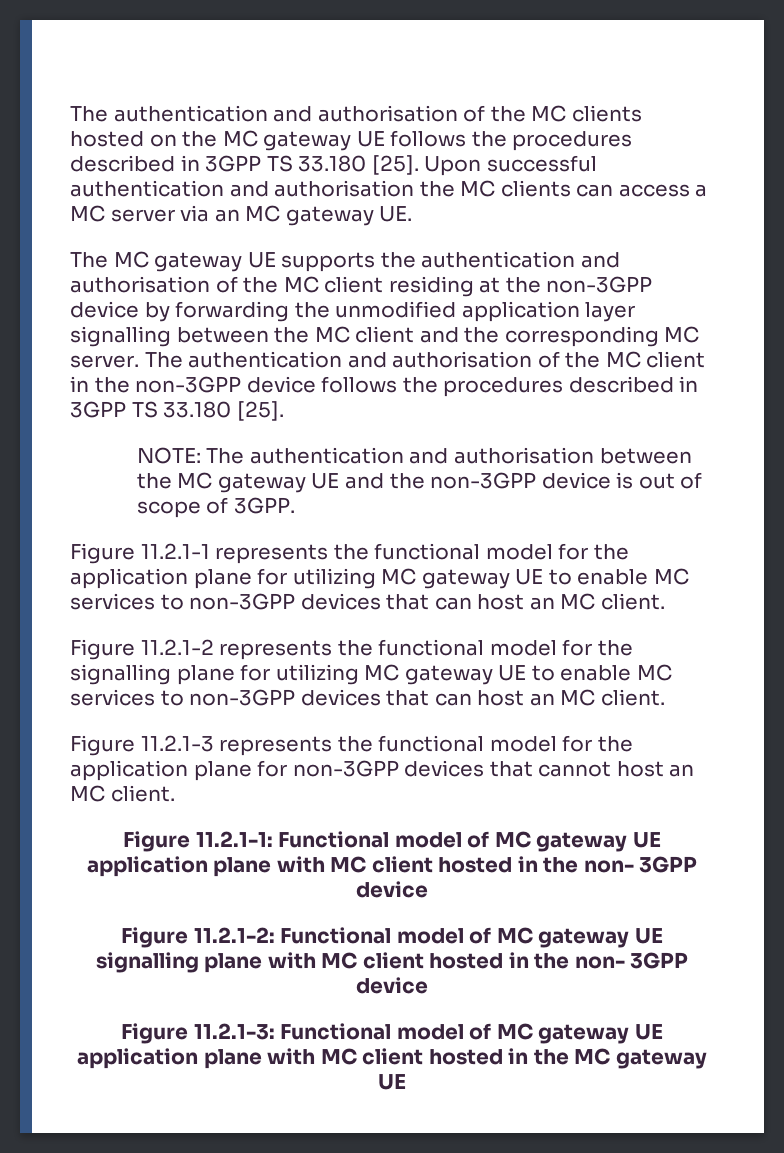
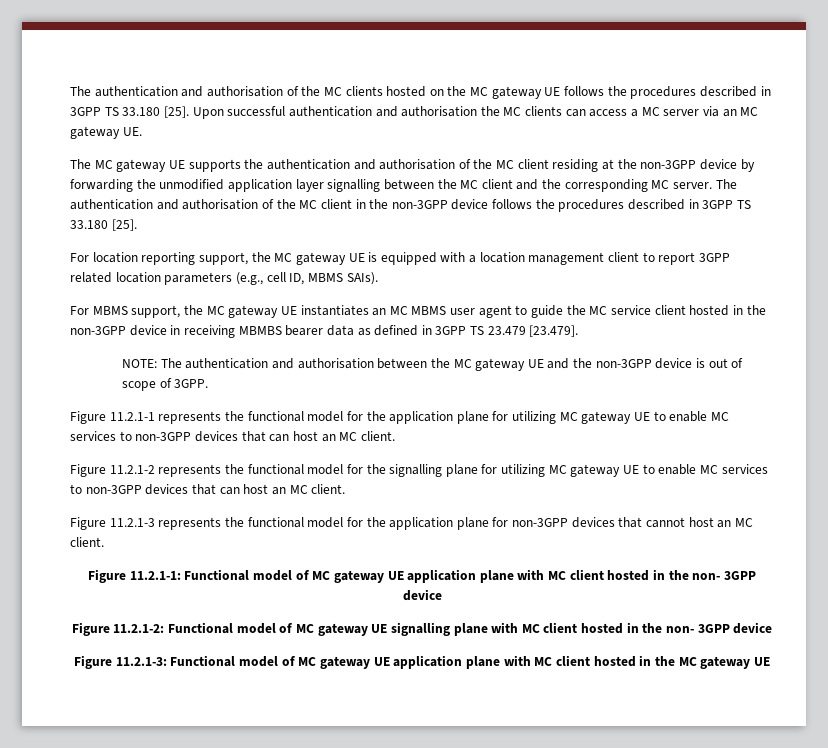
+ For location reporting support, the MC gateway UE is equipped with a location management client to report 3GPP related location parameters (e.g., cell ID, MBMS SAIs).
+ For MBMS support, the MC gateway UE instantiates an MC MBMS user agent to guide the MC service client hosted in the non-3GPP device in receiving MBMBS bearer data as defined in 3GPP TS 23.479 [23.479].

